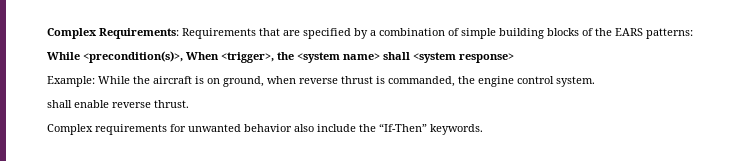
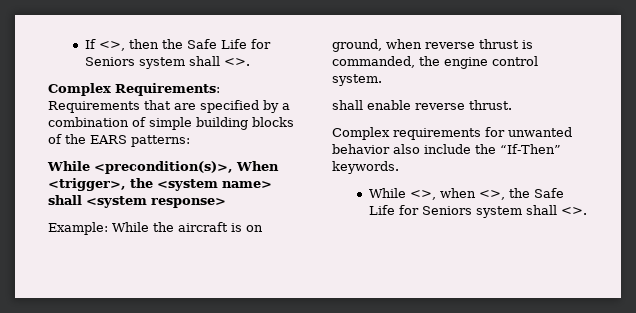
+ If <>, then the Safe Life for Seniors system shall <>.
+ While <>, when <>, the Safe Life for Seniors system shall <>.

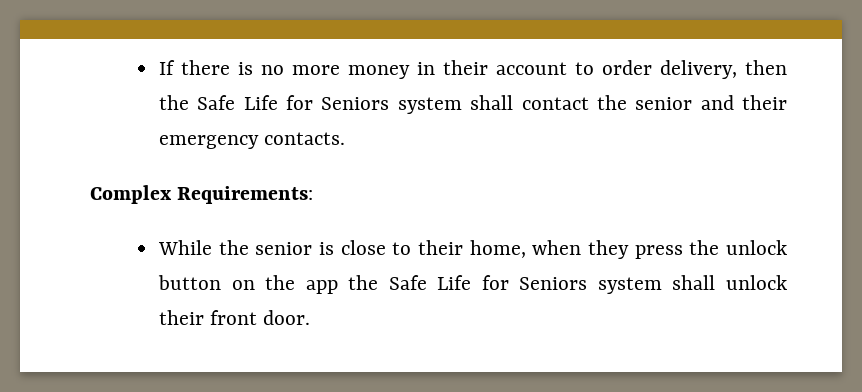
- If <>, then the Safe Life for Seniors system shall <>.
- Complex Requirements: Requirements that are specified by a combination of simple building blocks of the EARS patterns:
- While <precondition(s)>, When <trigger>, the <system name> shall <system response>
- Example: While the aircraft is on ground, when reverse thrust is commanded, the engine control system.
- shall enable reverse thrust.
- Complex requirements for unwanted behavior also include the “If-Then” keywords.
- While <>, when <>, the Safe Life for Seniors system shall <>.
+ If there is no more money in their account to order delivery, then the Safe Life for Seniors system shall contact the senior and their emergency contacts.
+ Complex Requirements:
+ While the senior is close to their home, when they press the unlock button on the app the Safe Life for Seniors system shall unlock their front door.

